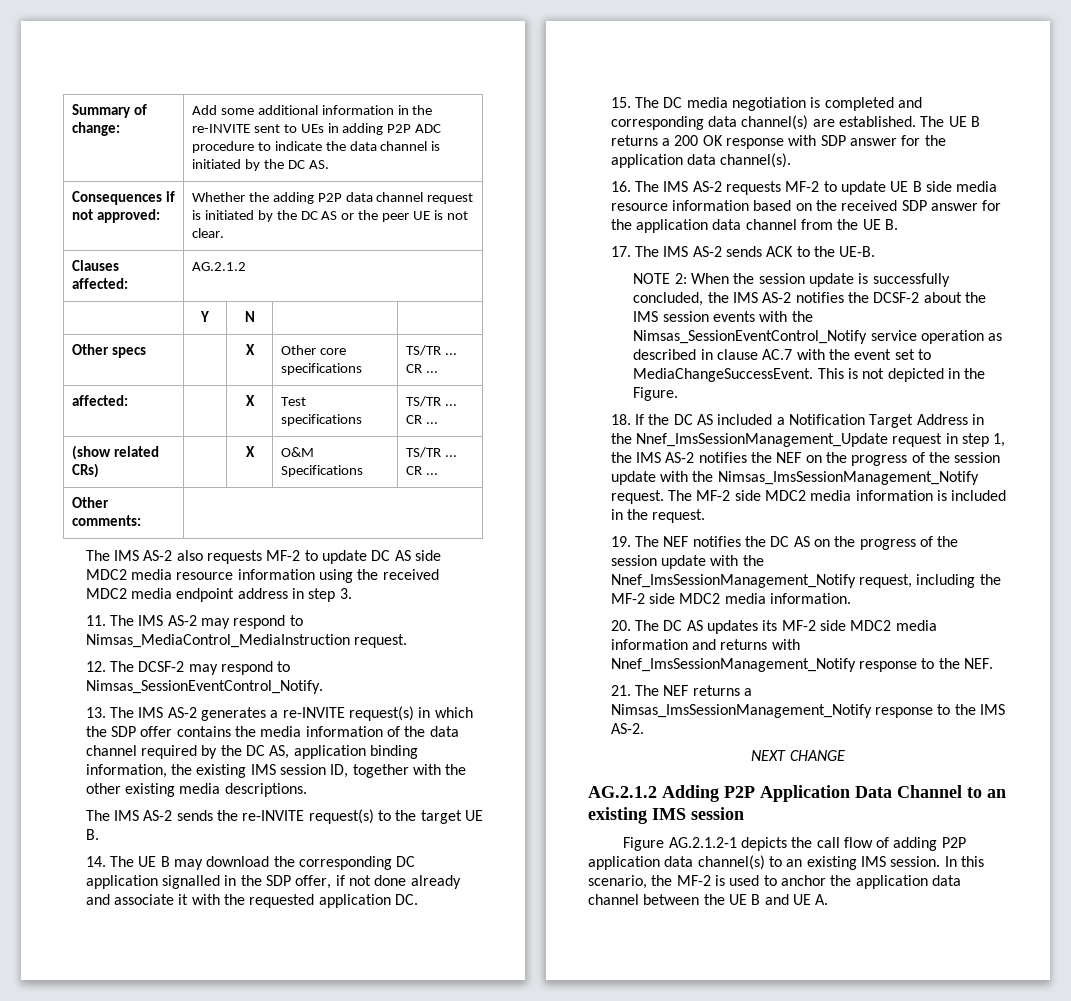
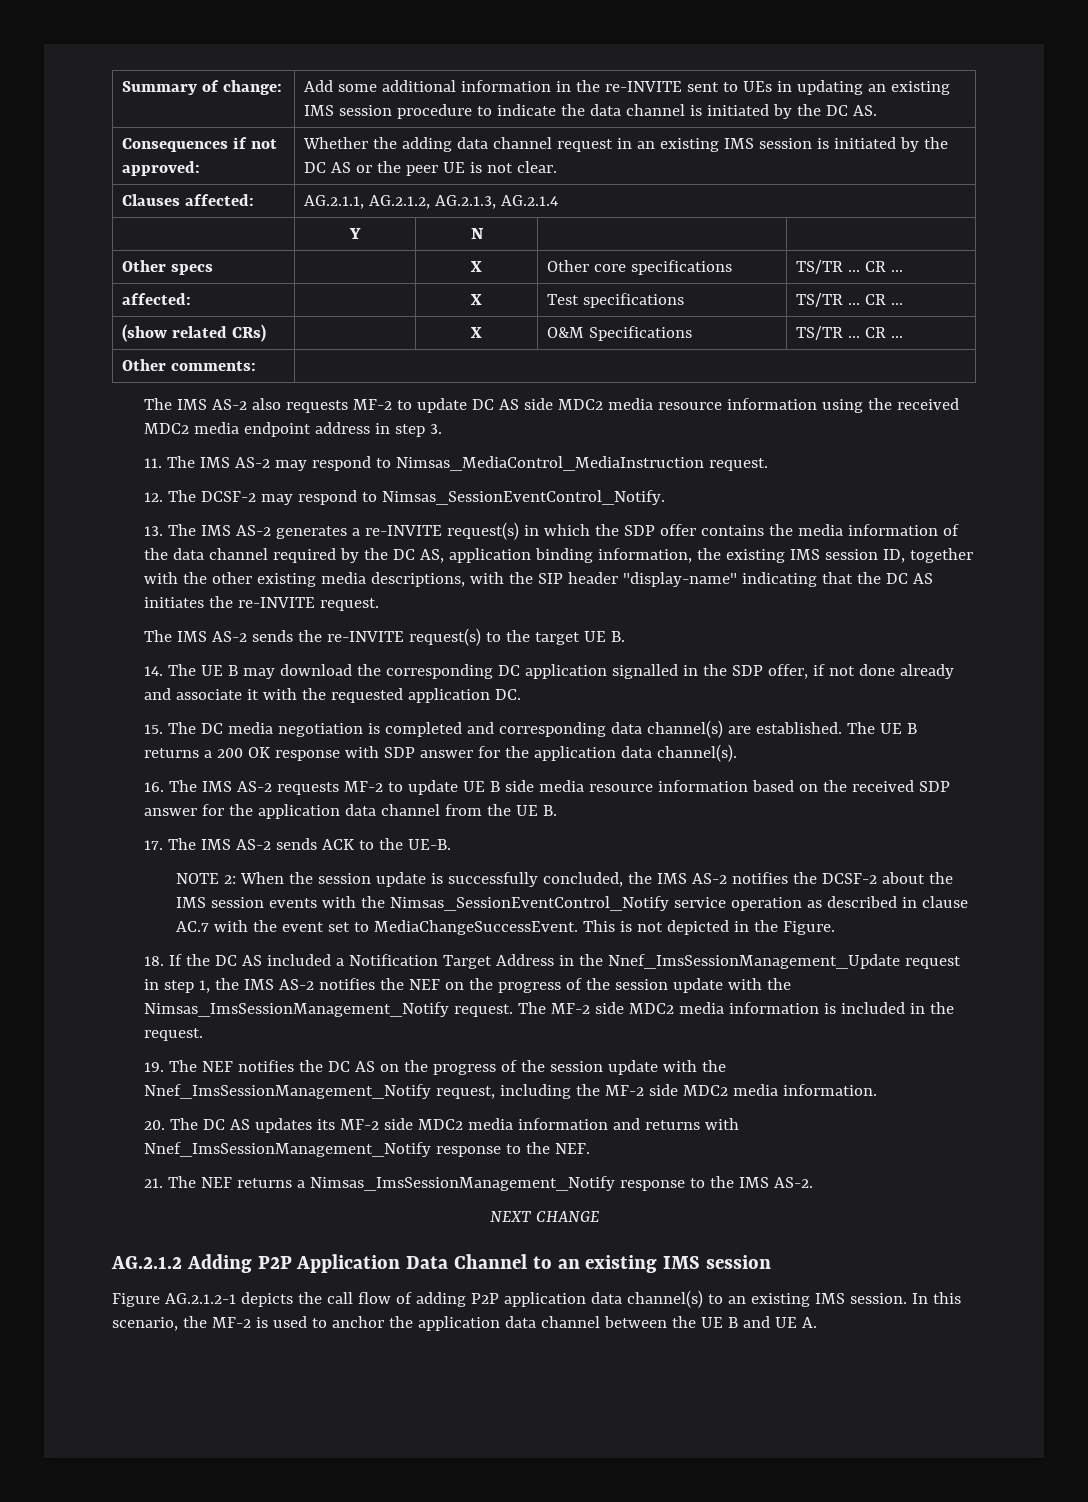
- Summary of change: | Add some additional information in the re-INVITE sent to UEs in adding P2P ADC procedure to indicate the data channel is initiated by the DC AS.
+ Summary of change: | Add some additional information in the re-INVITE sent to UEs in updating an existing IMS session procedure to indicate the data channel is initiated by the DC AS.
- Consequences if not approved: | Whether the adding P2P data channel request is initiated by the DC AS or the peer UE is not clear.
+ Consequences if not approved: | Whether the adding data channel request in an existing IMS session is initiated by the DC AS or the peer UE is not clear.
- Clauses affected: | AG.2.1.2
+ Clauses affected: | AG.2.1.1, AG.2.1.2, AG.2.1.3, AG.2.1.4
- 13. The IMS AS-2 generates a re-INVITE request(s) in which the SDP offer contains the media information of the data channel required by the DC AS, application binding information, the existing IMS session ID, together with the other existing media descriptions.
+ 13. The IMS AS-2 generates a re-INVITE request(s) in which the SDP offer contains the media information of the data channel required by the DC AS, application binding information, the existing IMS session ID, together with the other existing media descriptions, with the SIP header "display-name" indicating that the DC AS initiates the re-INVITE request.

